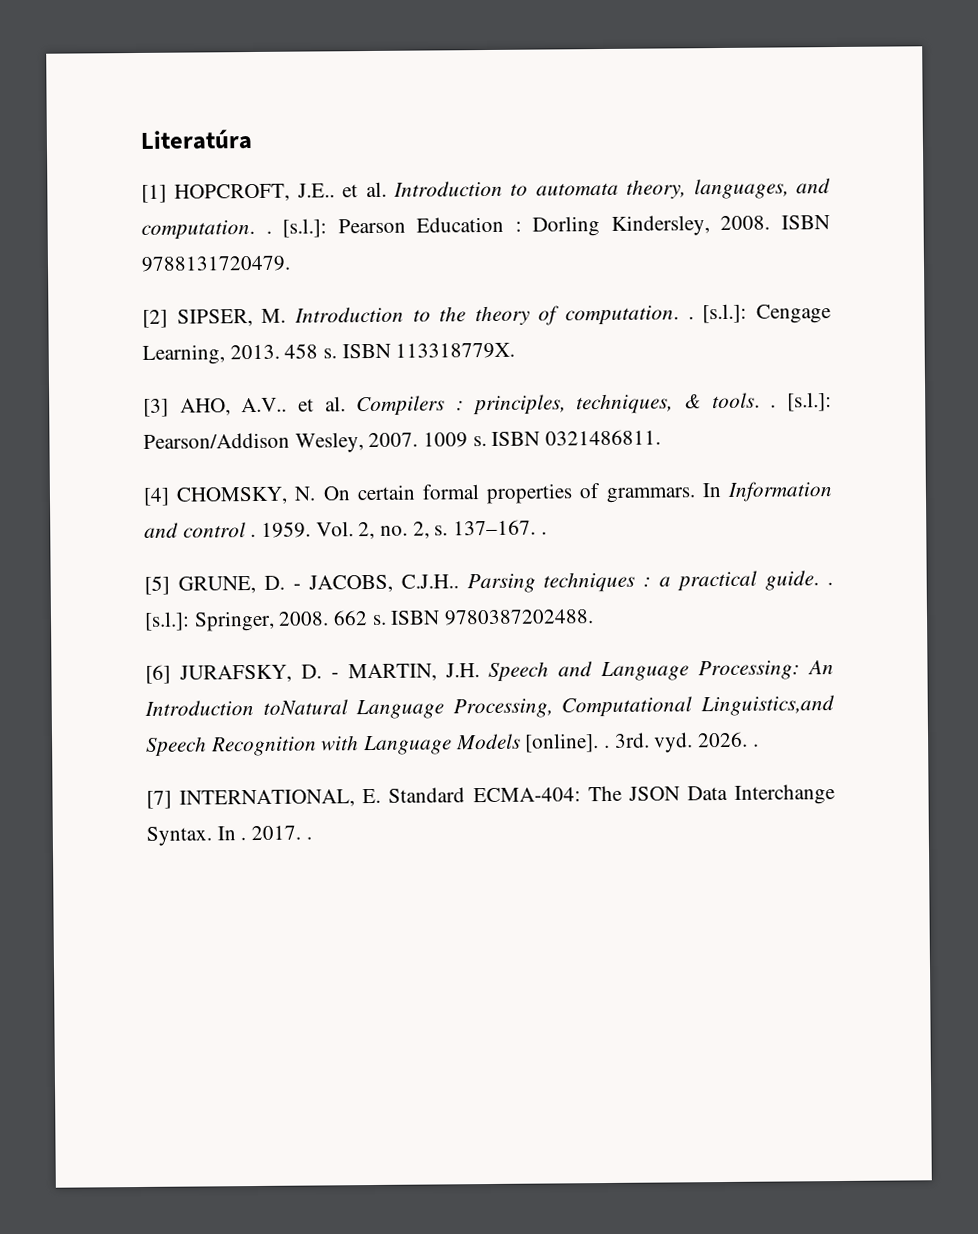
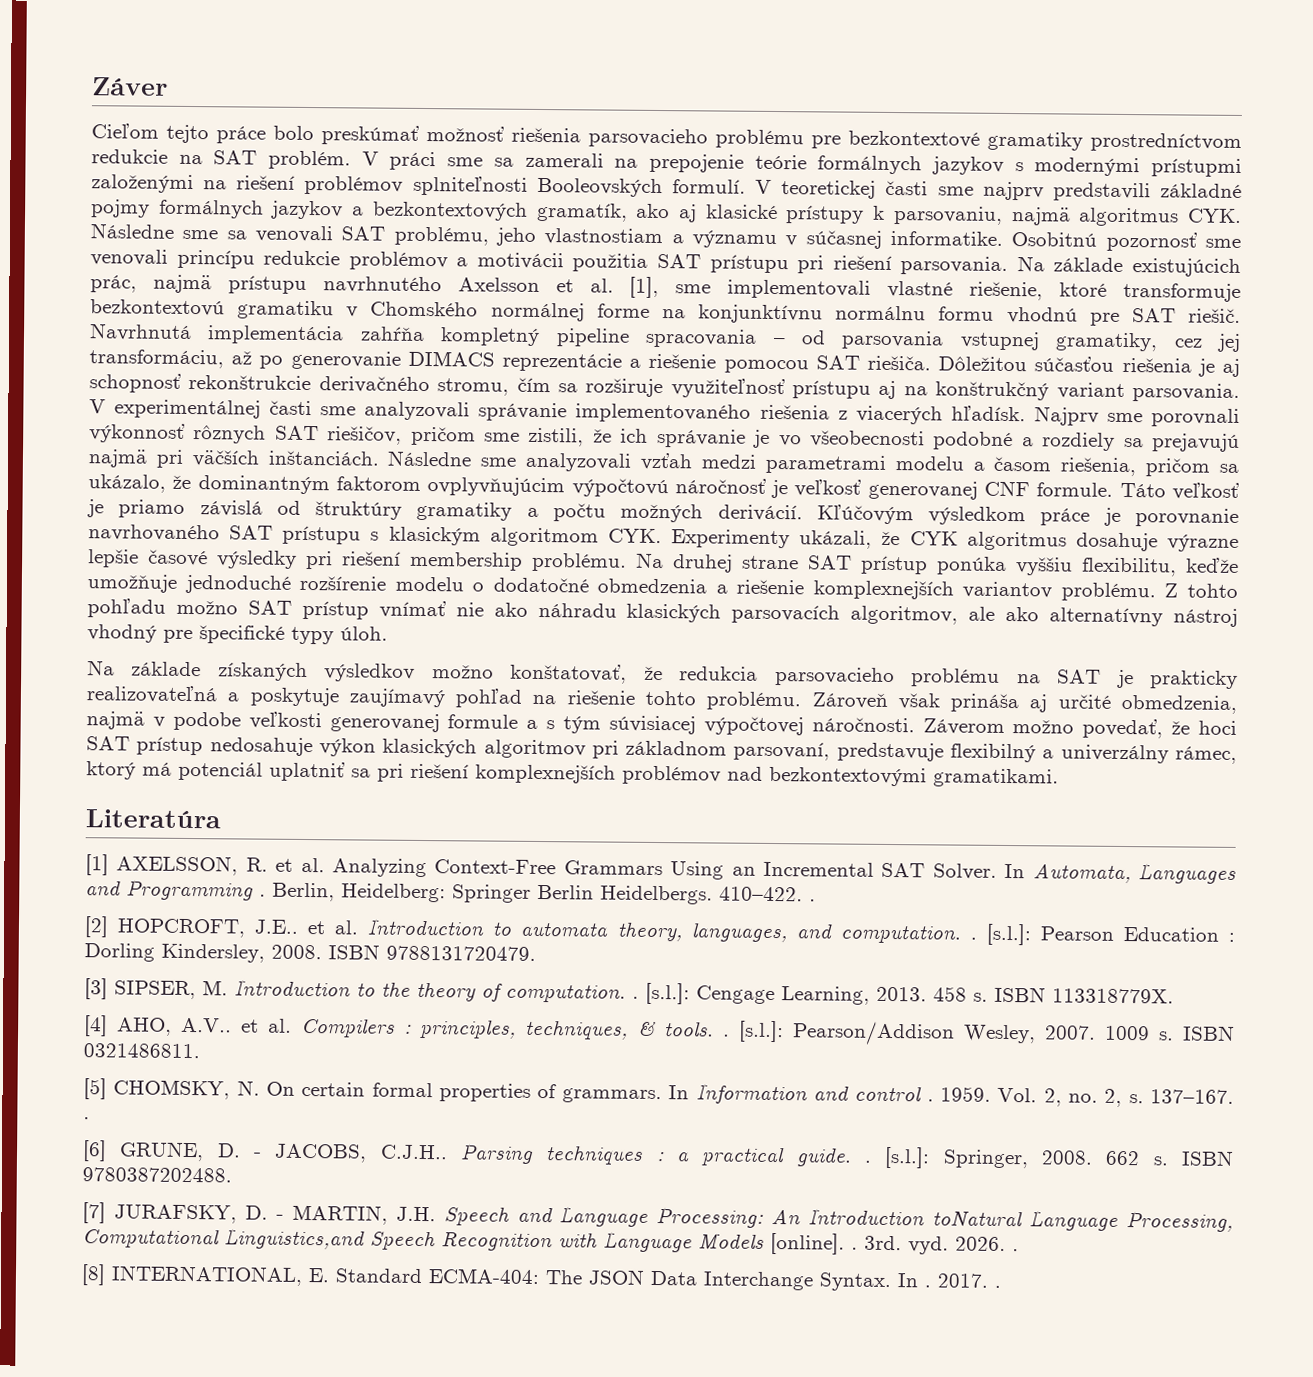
+ Záver
+ Cieľom tejto práce bolo preskúmať možnosť riešenia parsovacieho problému pre bezkontextové gramatiky prostredníctvom redukcie na SAT problém. V práci sme sa zamerali na prepojenie teórie formálnych jazykov s modernými prístupmi založenými na riešení problémov splniteľnosti Booleovských formulí. V teoretickej časti sme najprv predstavili základné pojmy formálnych jazykov a bezkontextových gramatík, ako aj klasické prístupy k parsovaniu, najmä algoritmus CYK. Následne sme sa venovali SAT problému, jeho vlastnostiam a významu v súčasnej informatike. Osobitnú pozornosť sme venovali princípu redukcie problémov a motivácii použitia SAT prístupu pri riešení parsovania. Na základe existujúcich prác, najmä prístupu navrhnutého Axelsson et al. [1], sme implementovali vlastné riešenie, ktoré transformuje bezkontextovú gramatiku v Chomského normálnej forme na konjunktívnu normálnu formu vhodnú pre SAT riešič. Navrhnutá implementácia zahŕňa kompletný pipeline spracovania – od parsovania vstupnej gramatiky, cez jej transformáciu, až po generovanie DIMACS reprezentácie a riešenie pomocou SAT riešiča. Dôležitou súčasťou riešenia je aj schopnosť rekonštrukcie derivačného stromu, čím sa rozširuje využiteľnosť prístupu aj na konštrukčný variant parsovania. V experimentálnej časti sme analyzovali správanie implementovaného riešenia z viacerých hľadísk. Najprv sme porovnali výkonnosť rôznych SAT riešičov, pričom sme zistili, že ich správanie je vo všeobecnosti podobné a rozdiely sa prejavujú najmä pri väčších inštanciách. Následne sme analyzovali vzťah medzi parametrami modelu a časom riešenia, pričom sa ukázalo, že dominantným faktorom ovplyvňujúcim výpočtovú náročnosť je veľkosť generovanej CNF formule. Táto veľkosť je priamo závislá od štruktúry gramatiky a počtu možných derivácií. Kľúčovým výsledkom práce je porovnanie navrhovaného SAT prístupu s klasickým algoritmom CYK. Experimenty ukázali, že CYK algoritmus dosahuje výrazne lepšie časové výsledky pri riešení membership problému. Na druhej strane SAT prístup ponúka vyššiu flexibilitu, keďže umožňuje jednoduché rozšírenie modelu o dodatočné obmedzenia a riešenie komplexnejších variantov problému. Z tohto pohľadu možno SAT prístup vnímať nie ako náhradu klasických parsovacích algoritmov, ale ako alternatívny nástroj vhodný pre špecifické typy úloh.
+ Na základe získaných výsledkov možno konštatovať, že redukcia parsovacieho problému na SAT je prakticky realizovateľná a poskytuje zaujímavý pohľad na riešenie tohto problému. Zároveň však prináša aj určité obmedzenia, najmä v podobe veľkosti generovanej formule a s tým súvisiacej výpočtovej náročnosti. Záverom možno povedať, že hoci SAT prístup nedosahuje výkon klasických algoritmov pri základnom parsovaní, predstavuje flexibilný a univerzálny rámec, ktorý má potenciál uplatniť sa pri riešení komplexnejších problémov nad bezkontextovými gramatikami.
  Literatúra
- [1] HOPCROFT, J.E.. et al. Introduction to automata theory, languages, and computation. .
+ [1] AXELSSON, R. et al. Analyzing Context-Free Grammars Using an Incremental SAT Solver. In Automata, Languages and Programming . Berlin, Heidelberg: Springer Berlin Heidelbergs. 410–422. .
+ [2] HOPCROFT, J.E.. et al. Introduction to automata theory, languages, and computation. .
- [2] SIPSER, M. Introduction to the theory of computation. .
+ [3] SIPSER, M. Introduction to the theory of computation. .
- [3] AHO, A.V.. et al. Compilers : principles, techniques, & tools. .
+ [4] AHO, A.V.. et al. Compilers : principles, techniques, & tools. .
- [4] CHOMSKY, N. On certain formal properties of grammars.
+ [5] CHOMSKY, N. On certain formal properties of grammars.
- [5] GRUNE, D. - JACOBS, C.J.H..
+ [6] GRUNE, D. - JACOBS, C.J.H..
- [6] JURAFSKY, D. - MARTIN, J.H. Speech and Language Processing: An Introduction toNatural Language Processing, Computational Linguistics,and Speech Recognition with Language Models [online]. .
+ [7] JURAFSKY, D. - MARTIN, J.H. Speech and Language Processing: An Introduction toNatural Language Processing, Computational Linguistics,and Speech Recognition with Language Models [online]. .
- [7] INTERNATIONAL, E. Standard ECMA-404: The JSON Data Interchange Syntax.
+ [8] INTERNATIONAL, E. Standard ECMA-404: The JSON Data Interchange Syntax.

